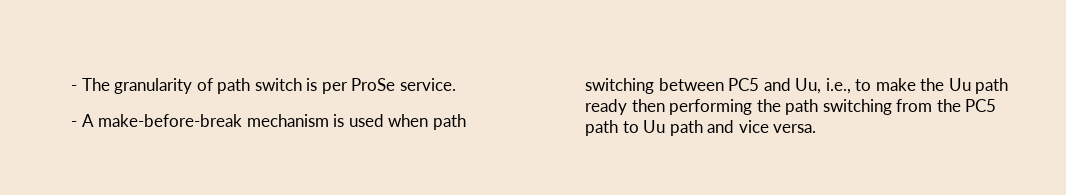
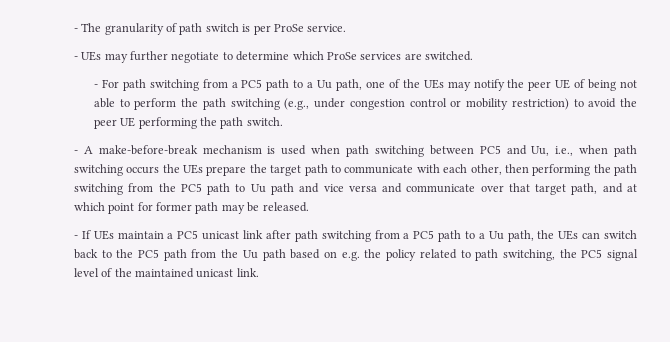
+ - UEs may further negotiate to determine which ProSe services are switched.
+ - For path switching from a PC5 path to a Uu path, one of the UEs may notify the peer UE of being not able to perform the path switching (e.g., under congestion control or mobility restriction) to avoid the peer UE performing the path switch.
- - A make-before-break mechanism is used when path switching between PC5 and Uu, i.e., to make the Uu path ready then performing the path switching from the PC5 path to Uu path and vice versa.
+ - A make-before-break mechanism is used when path switching between PC5 and Uu, i.e., when path switching occurs the UEs prepare the target path to communicate with each other, then performing the path switching from the PC5 path to Uu path and vice versa and communicate over that target path, and at which point for former path may be released.
+ - If UEs maintain a PC5 unicast link after path switching from a PC5 path to a Uu path, the UEs can switch back to the PC5 path from the Uu path based on e.g. the policy related to path switching, the PC5 signal level of the maintained unicast link.

